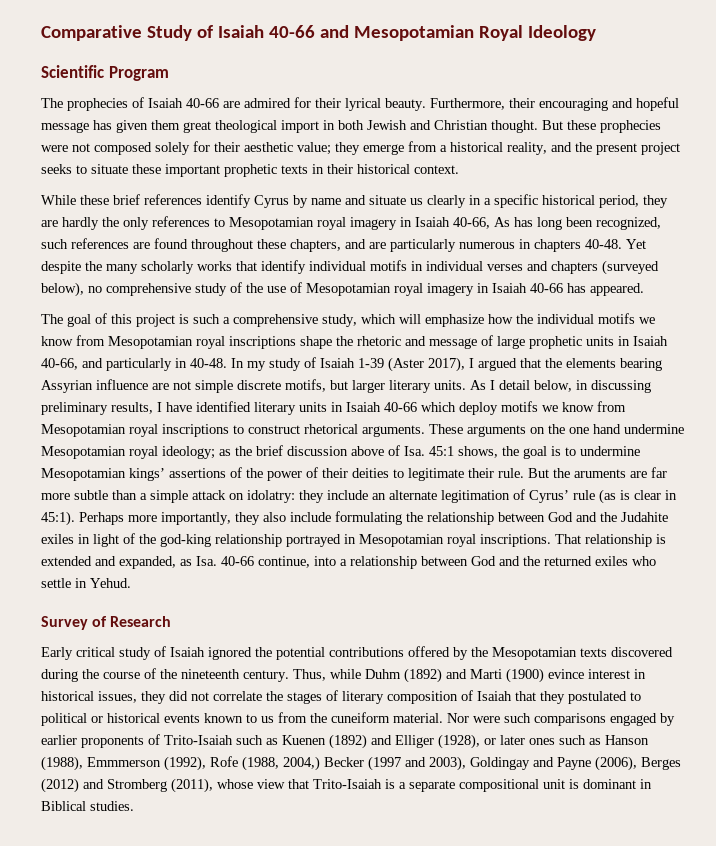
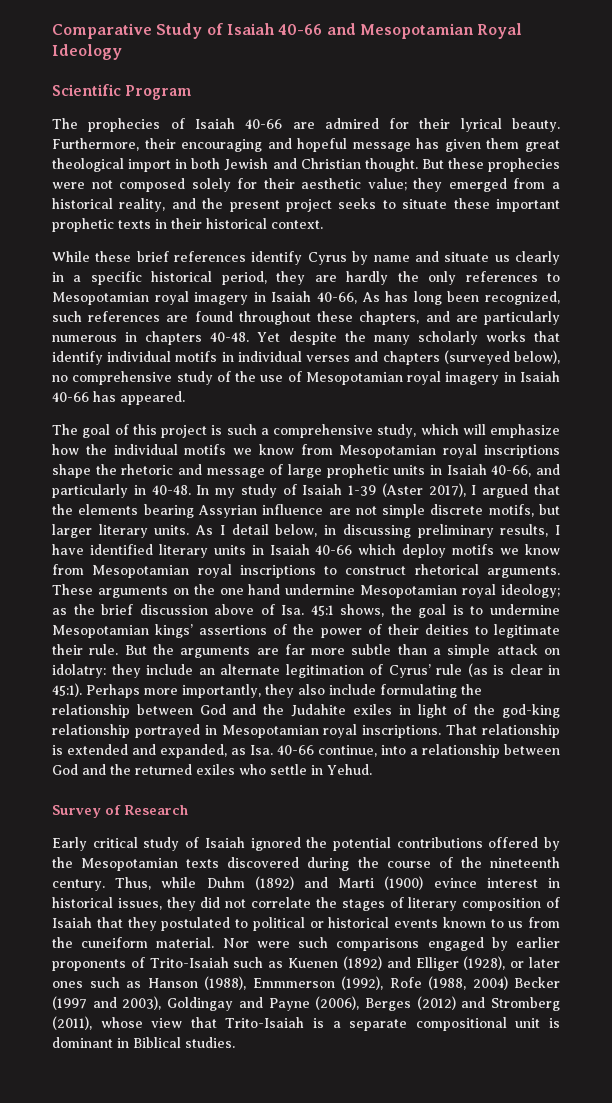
- But these prophecies were not composed solely for their aesthetic value; they emerge from a historical reality, and the present project seeks to situate these important prophetic texts in their historical context.
+ But these prophecies were not composed solely for their aesthetic value; they emerged from a historical reality, and the present project seeks to situate these important prophetic texts in their historical context.
- But the aruments are far more subtle than a simple attack on idolatry: they include an alternate legitimation of Cyrus’ rule (as is clear in 45:1).
+ But the arguments are far more subtle than a simple attack on idolatry: they include an alternate legitimation of Cyrus’ rule (as is clear in 45:1).
- Nor were such comparisons engaged by earlier proponents of Trito-Isaiah such as Kuenen (1892) and Elliger (1928), or later ones such as Hanson (1988), Emmmerson (1992), Rofe (1988, 2004,) Becker (1997 and 2003), Goldingay and Payne (2006), Berges (2012) and Stromberg (2011), whose view that Trito-Isaiah is a separate compositional unit is dominant in Biblical studies.
+ Nor were such comparisons engaged by earlier proponents of Trito-Isaiah such as Kuenen (1892) and Elliger (1928), or later ones such as Hanson (1988), Emmmerson (1992), Rofe (1988, 2004) Becker (1997 and 2003), Goldingay and Payne (2006), Berges (2012) and Stromberg (2011), whose view that Trito-Isaiah is a separate compositional unit is dominant in Biblical studies.

